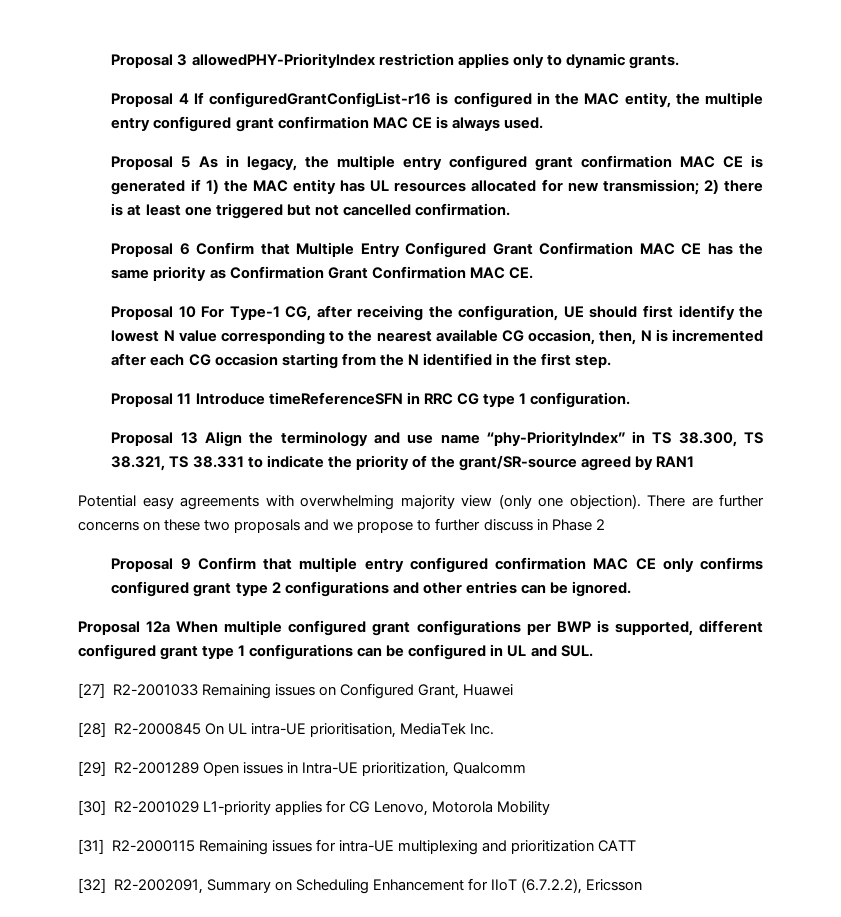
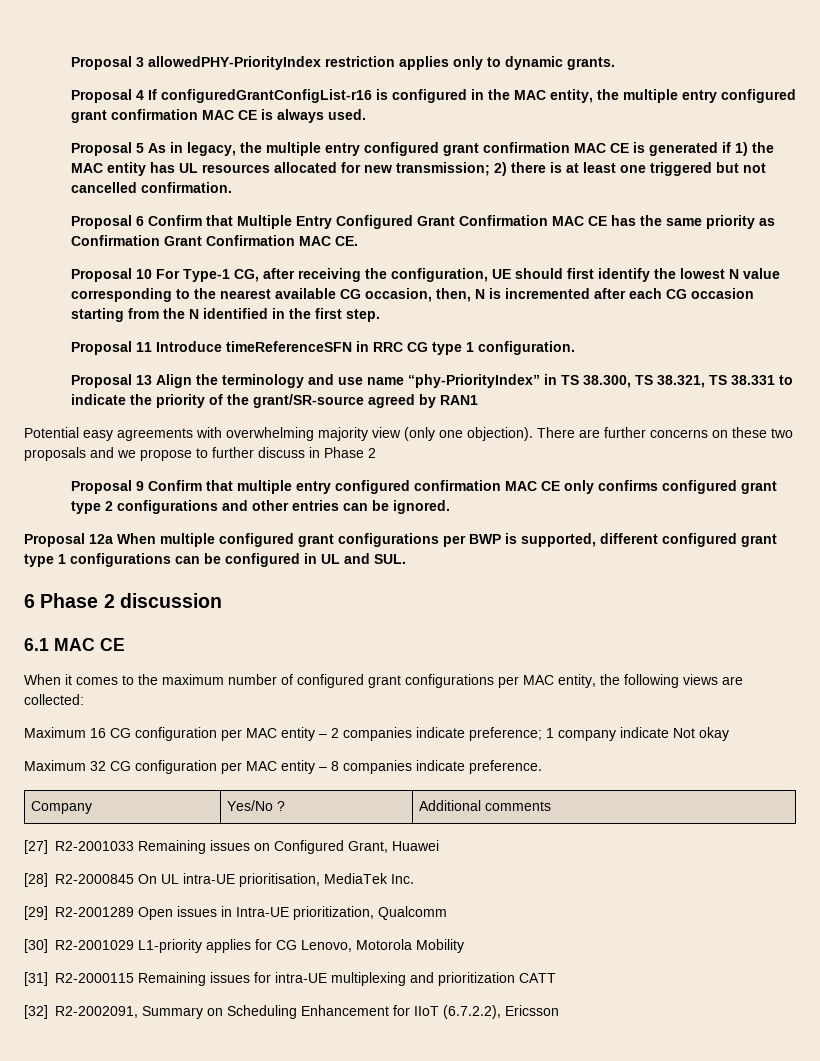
+ 6 Phase 2 discussion
+ 6.1 MAC CE
+ When it comes to the maximum number of configured grant configurations per MAC entity, the following views are collected:
+ Maximum 16 CG configuration per MAC entity – 2 companies indicate preference; 1 company indicate Not okay
+ Maximum 32 CG configuration per MAC entity – 8 companies indicate preference.
+ Company | Yes/No ? | Additional comments

